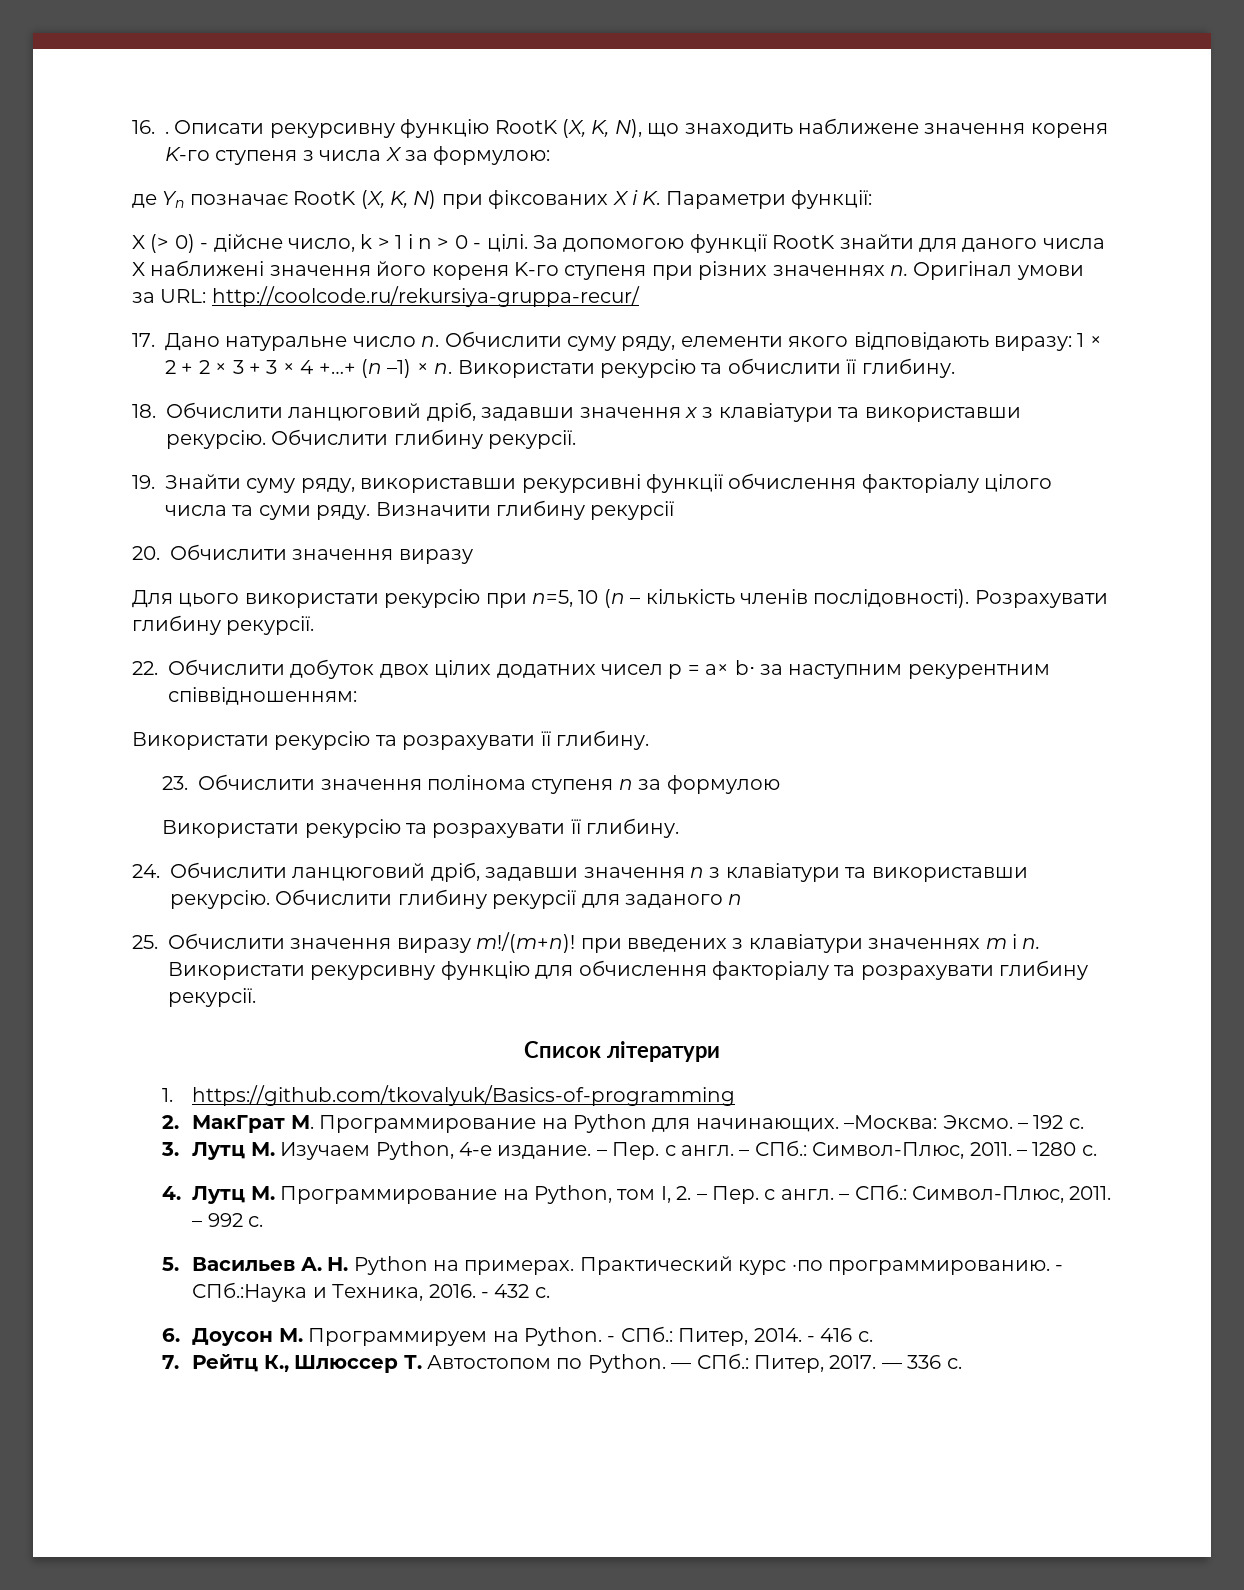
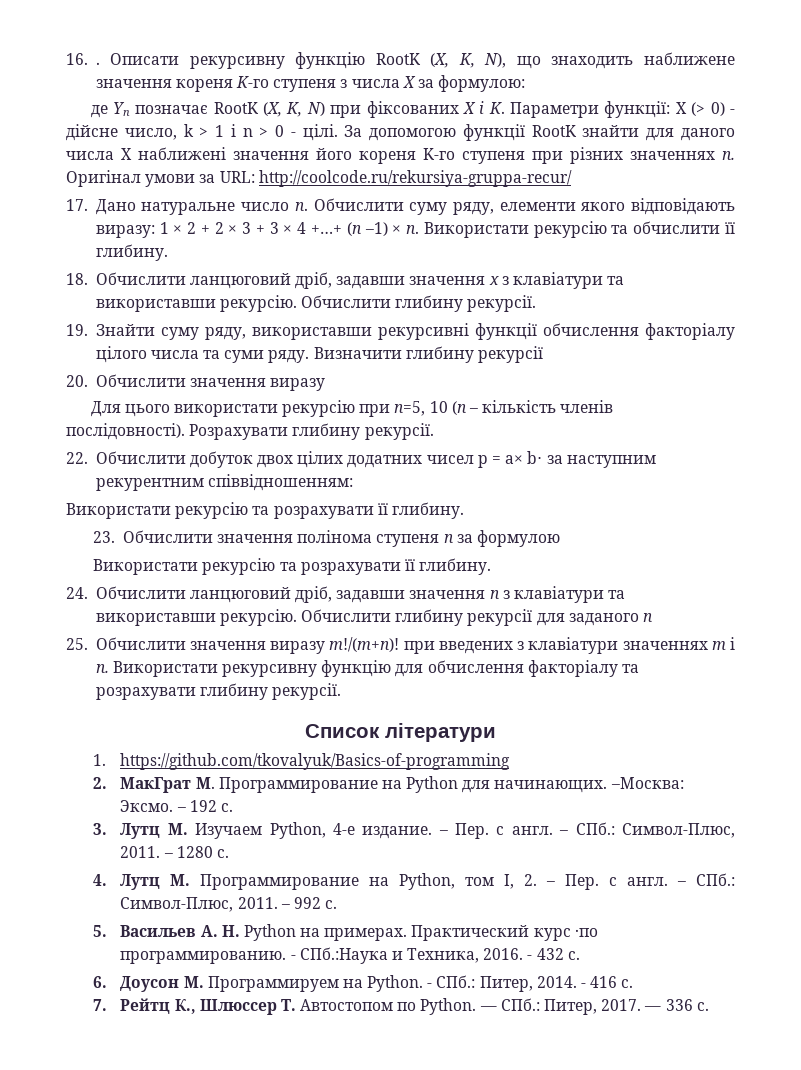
- де Yn позначає RootK (X, K, N) при фіксованих X і K. Параметри функції:
- X (> 0) - дійсне число, k > 1 і n > 0 - цілі.
+ де Yn позначає RootK (X, K, N) при фіксованих X і K. Параметри функції: X (> 0) - дійсне число, k > 1 і n > 0 - цілі.

